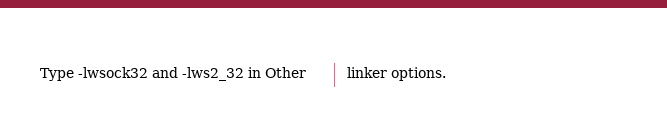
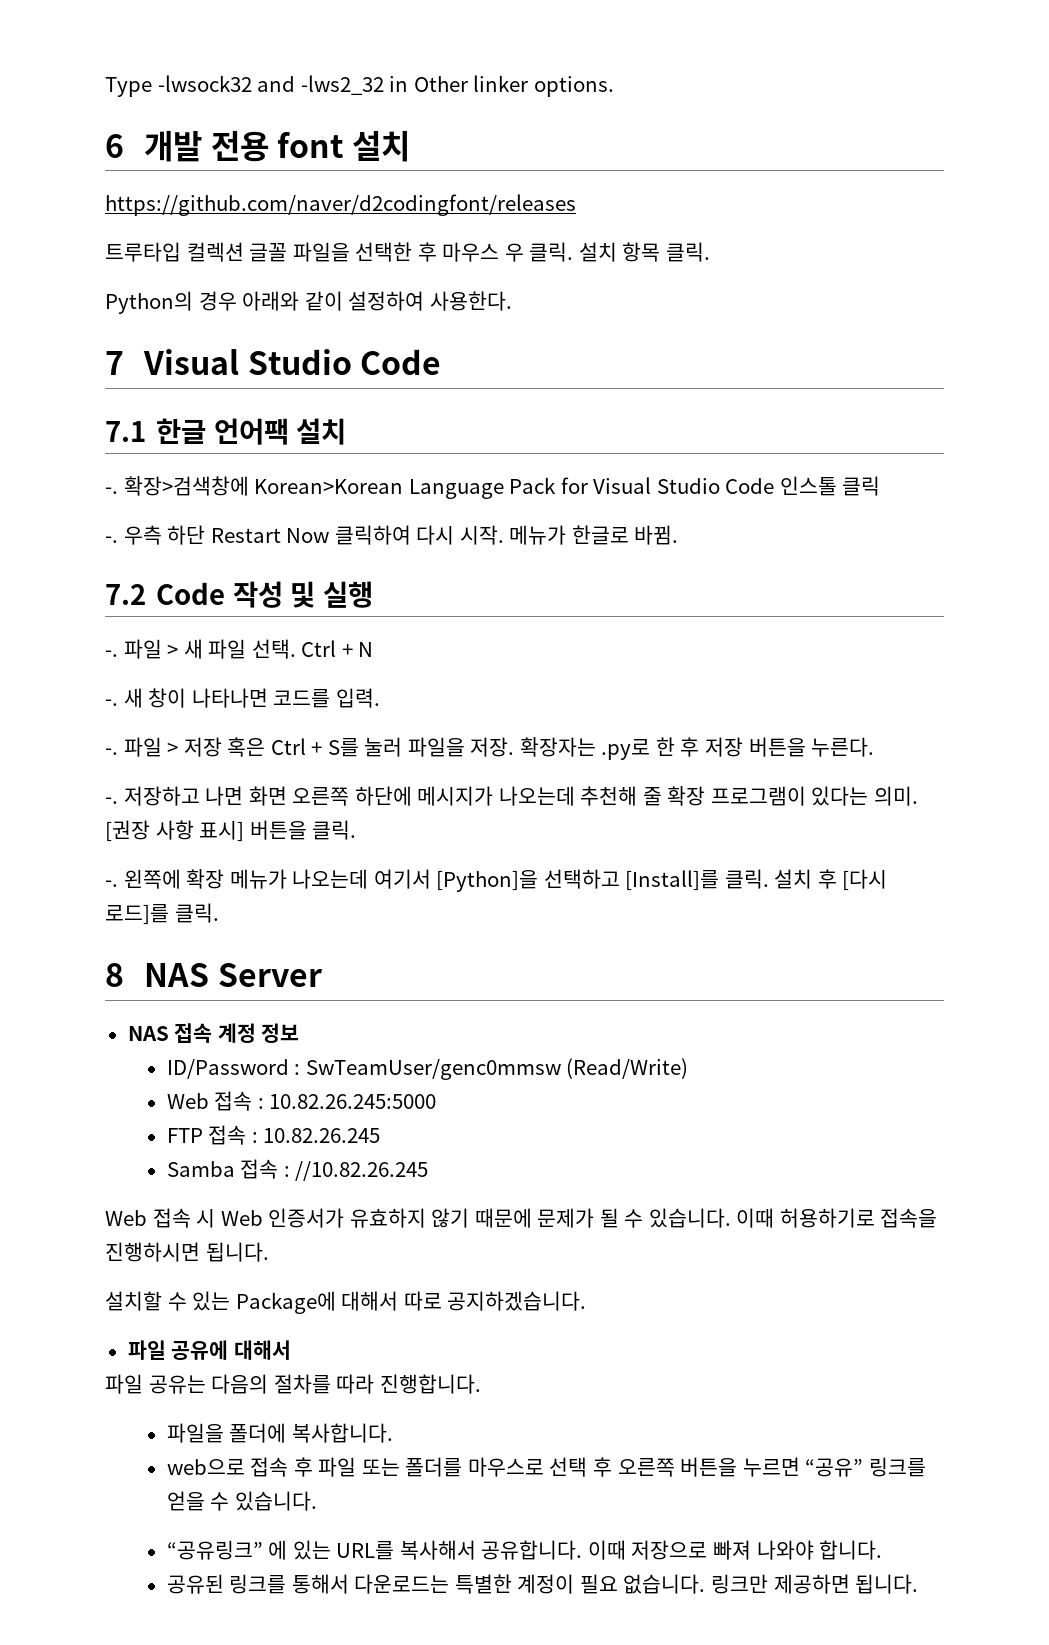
+ 6 개발 전용 font 설치
+ https://github.com/naver/d2codingfont/releases
+ 트루타입 컬렉션 글꼴 파일을 선택한 후 마우스 우 클릭. 설치 항목 클릭.
+ Python의 경우 아래와 같이 설정하여 사용한다.
+ 7 Visual Studio Code
+ 7.1 한글 언어팩 설치
+ -. 확장>검색창에 Korean>Korean Language Pack for Visual Studio Code 인스톨 클릭
+ -. 우측 하단 Restart Now 클릭하여 다시 시작. 메뉴가 한글로 바뀜.
+ 7.2 Code 작성 및 실행
+ -. 파일 > 새 파일 선택. Ctrl + N
+ -. 새 창이 나타나면 코드를 입력.
+ -. 파일 > 저장 혹은 Ctrl + S를 눌러 파일을 저장. 확장자는 .py로 한 후 저장 버튼을 누른다.
+ -. 저장하고 나면 화면 오른쪽 하단에 메시지가 나오는데 추천해 줄 확장 프로그램이 있다는 의미. [권장 사항 표시] 버튼을 클릭.
+ -. 왼쪽에 확장 메뉴가 나오는데 여기서 [Python]을 선택하고 [Install]를 클릭. 설치 후 [다시 로드]를 클릭.
+ 8 NAS Server
+ NAS 접속 계정 정보
+ ID/Password : SwTeamUser/genc0mmsw (Read/Write)
+ Web 접속 : 10.82.26.245:5000
+ FTP 접속 : 10.82.26.245
+ Samba 접속 : //10.82.26.245
+ Web 접속 시 Web 인증서가 유효하지 않기 때문에 문제가 될 수 있습니다. 이때 허용하기로 접속을 진행하시면 됩니다.
+ 설치할 수 있는 Package에 대해서 따로 공지하겠습니다.
+ 파일 공유에 대해서
+ 파일 공유는 다음의 절차를 따라 진행합니다.
+ 파일을 폴더에 복사합니다.
+ web으로 접속 후 파일 또는 폴더를 마우스로 선택 후 오른쪽 버튼을 누르면 “공유” 링크를 얻을 수 있습니다.
+ “공유링크” 에 있는 URL를 복사해서 공유합니다. 이때 저장으로 빠져 나와야 합니다.
+ 공유된 링크를 통해서 다운로드는 특별한 계정이 필요 없습니다. 링크만 제공하면 됩니다.

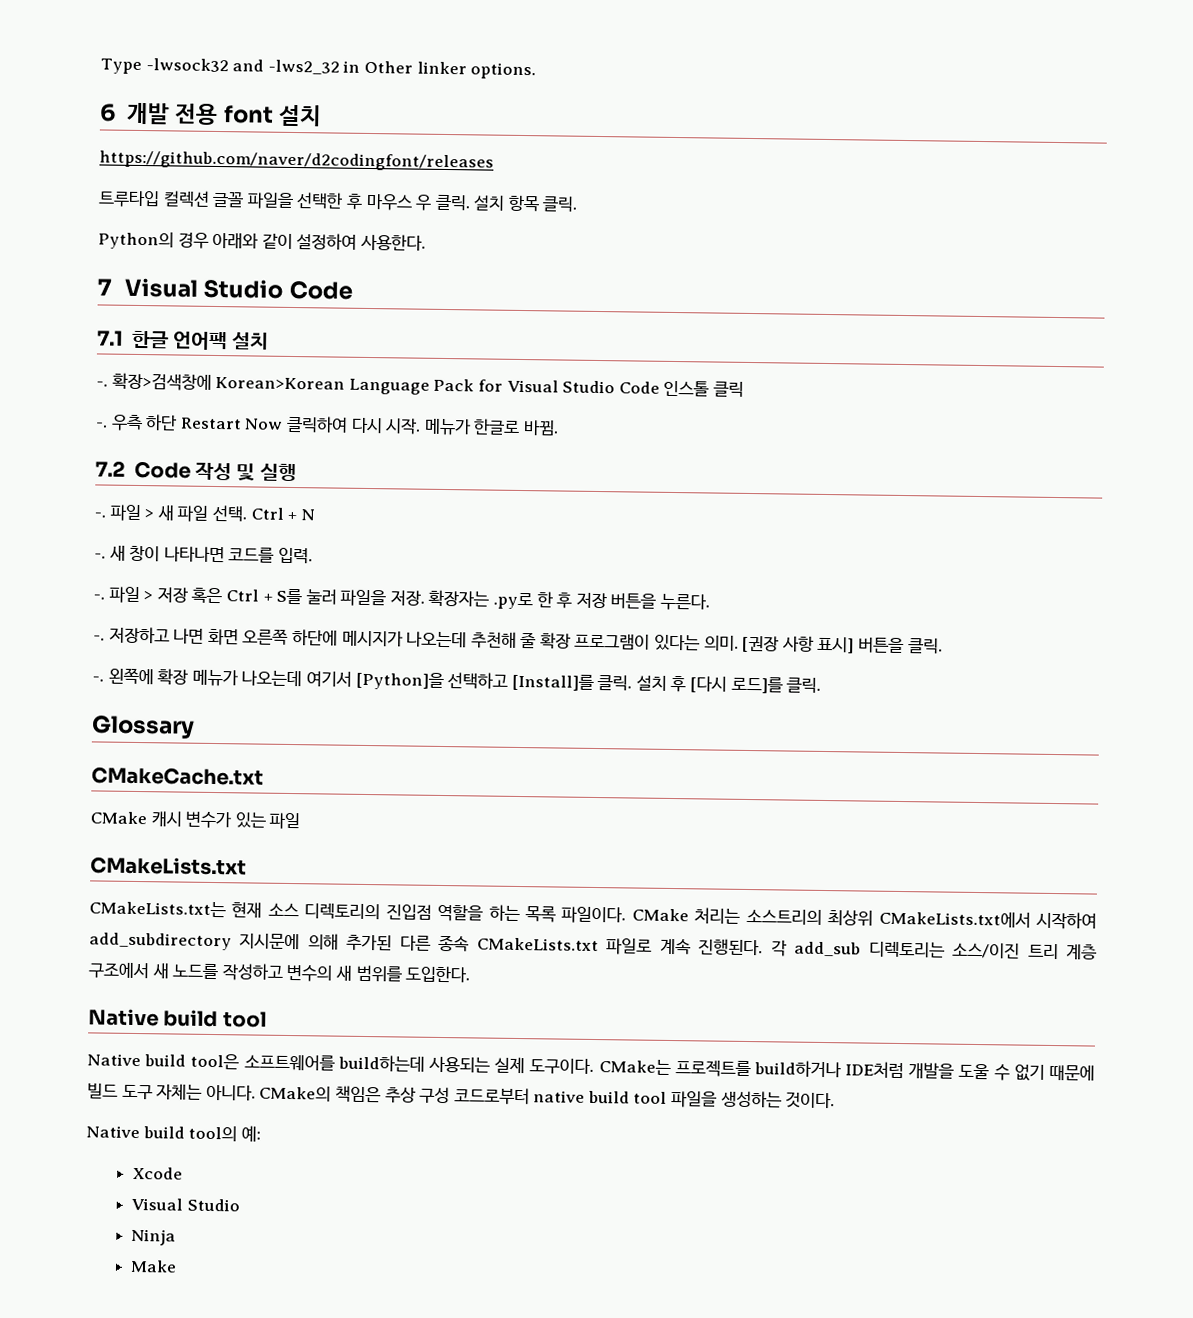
- 8 NAS Server
- NAS 접속 계정 정보
- ID/Password : SwTeamUser/genc0mmsw (Read/Write)
- Web 접속 : 10.82.26.245:5000
- FTP 접속 : 10.82.26.245
- Samba 접속 : //10.82.26.245
- Web 접속 시 Web 인증서가 유효하지 않기 때문에 문제가 될 수 있습니다. 이때 허용하기로 접속을 진행하시면 됩니다.
- 설치할 수 있는 Package에 대해서 따로 공지하겠습니다.
- 파일 공유에 대해서
- 파일 공유는 다음의 절차를 따라 진행합니다.
- 파일을 폴더에 복사합니다.
- web으로 접속 후 파일 또는 폴더를 마우스로 선택 후 오른쪽 버튼을 누르면 “공유” 링크를 얻을 수 있습니다.
- “공유링크” 에 있는 URL를 복사해서 공유합니다. 이때 저장으로 빠져 나와야 합니다.
- 공유된 링크를 통해서 다운로드는 특별한 계정이 필요 없습니다. 링크만 제공하면 됩니다.
+ Glossary
+ CMakeCache.txt
+ CMake 캐시 변수가 있는 파일
+ CMakeLists.txt
+ CMakeLists.txt는 현재 소스 디렉토리의 진입점 역할을 하는 목록 파일이다. CMake 처리는 소스트리의 최상위 CMakeLists.txt에서 시작하여 add_subdirectory 지시문에 의해 추가된 다른 종속 CMakeLists.txt 파일로 계속 진행된다. 각 add_sub 디렉토리는 소스/이진 트리 계층 구조에서 새 노드를 작성하고 변수의 새 범위를 도입한다.
+ Native build tool
+ Native build tool은 소프트웨어를 build하는데 사용되는 실제 도구이다. CMake는 프로젝트를 build하거나 IDE처럼 개발을 도울 수 없기 때문에 빌드 도구 자체는 아니다. CMake의 책임은 추상 구성 코드로부터 native build tool 파일을 생성하는 것이다.
+ Native build tool의 예:
+ Xcode
+ Visual Studio
+ Ninja
+ Make

